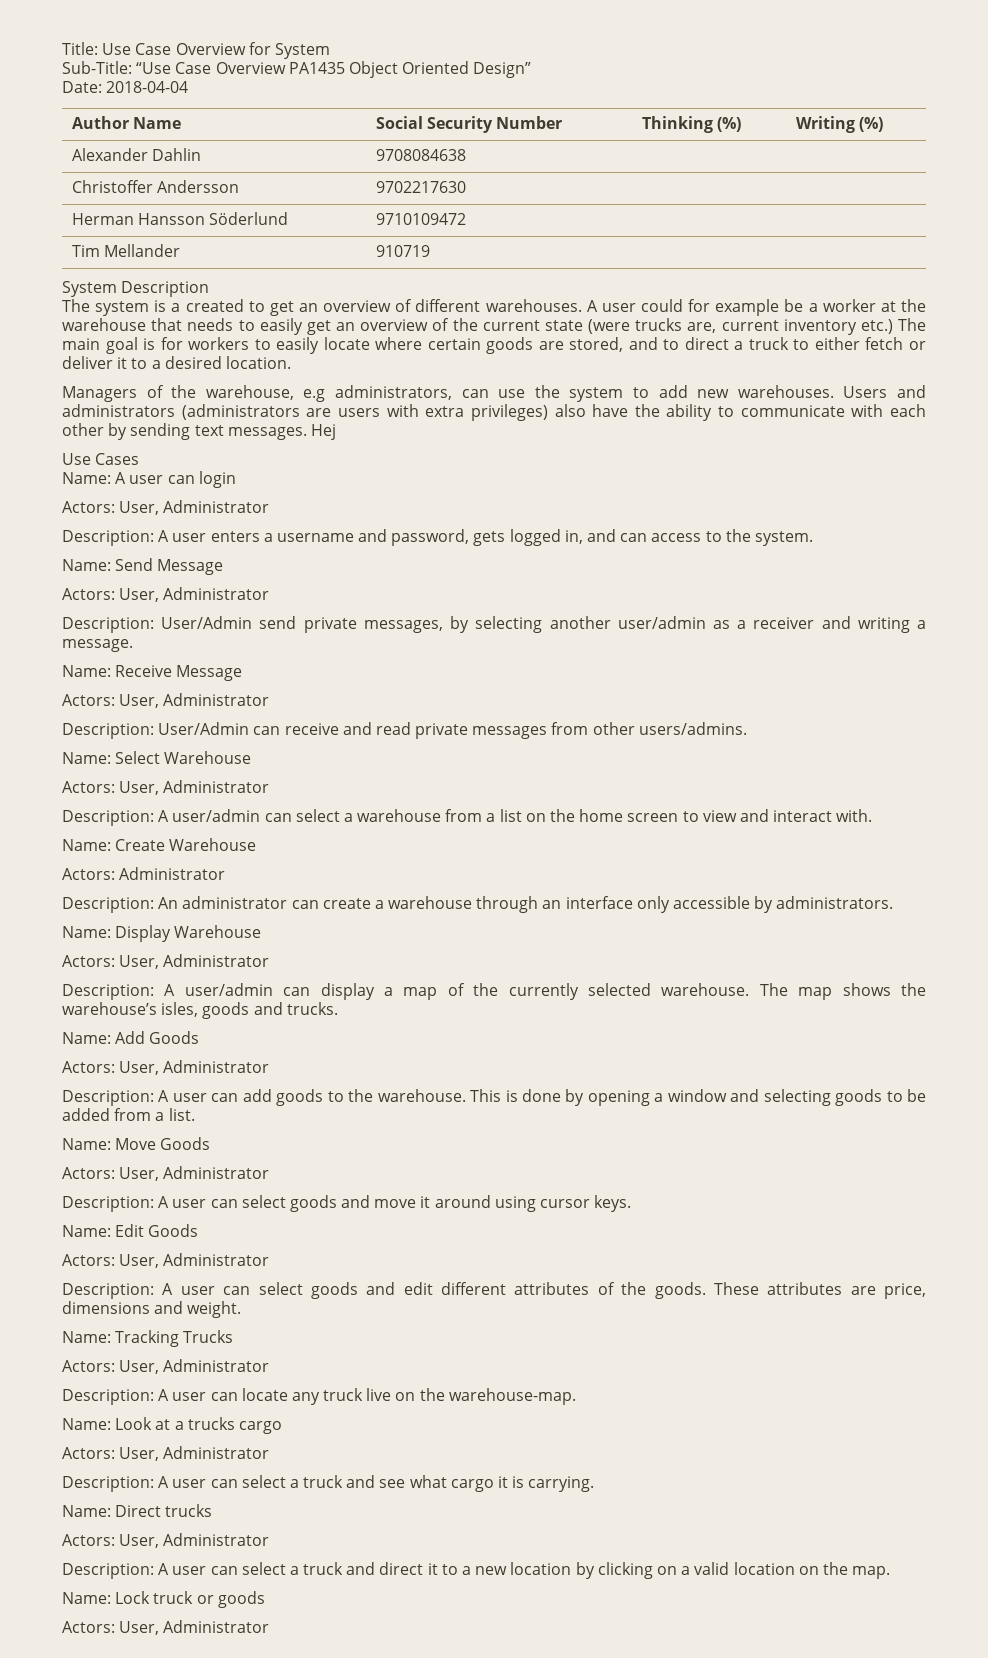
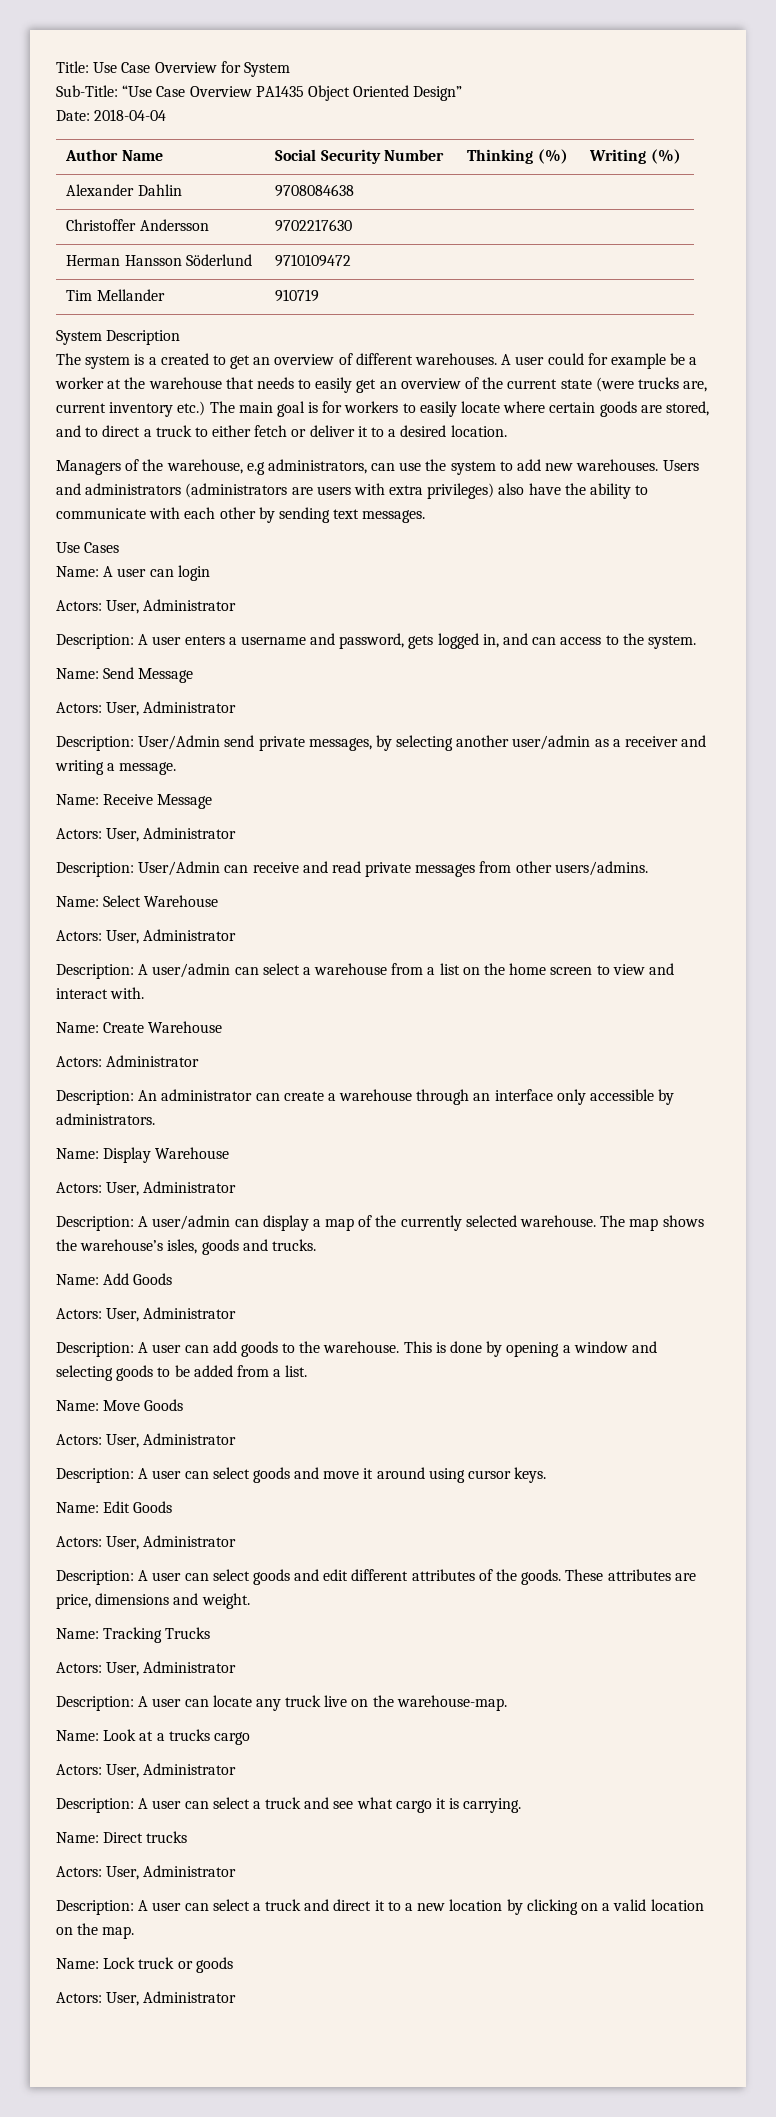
- Hej

